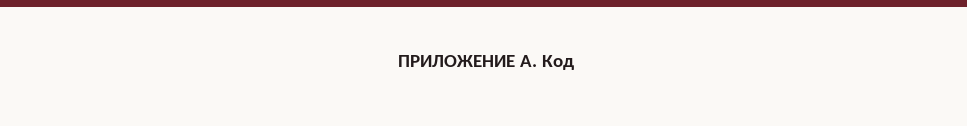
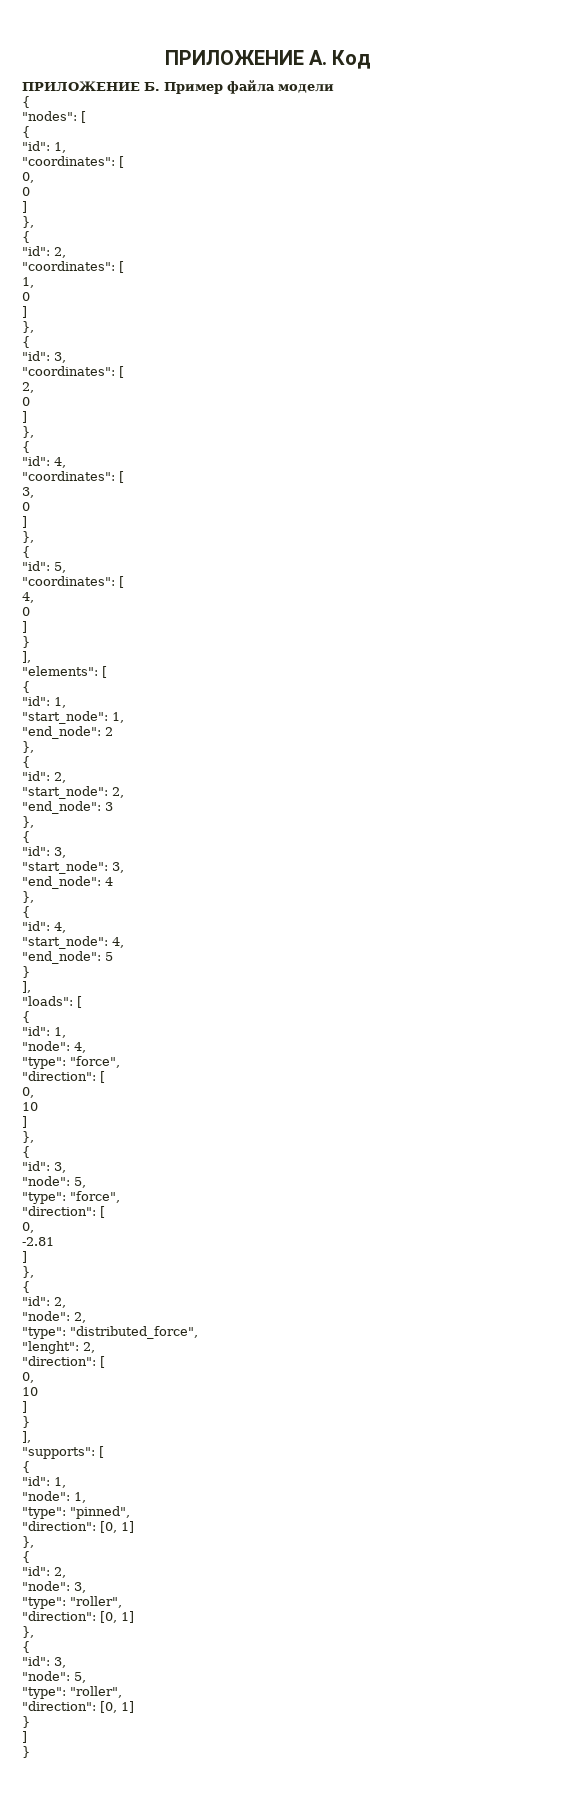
+ ПРИЛОЖЕНИЕ Б. Пример файла модели
+ {
+ "nodes": [
+ {
+ "id": 1,
+ "coordinates": [
+ 0,
+ 0
+ ]
+ },
+ {
+ "id": 2,
+ "coordinates": [
+ 1,
+ 0
+ ]
+ },
+ {
+ "id": 3,
+ "coordinates": [
+ 2,
+ 0
+ ]
+ },
+ {
+ "id": 4,
+ "coordinates": [
+ 3,
+ 0
+ ]
+ },
+ {
+ "id": 5,
+ "coordinates": [
+ 4,
+ 0
+ ]
+ }
+ ],
+ "elements": [
+ {
+ "id": 1,
+ "start_node": 1,
+ "end_node": 2
+ },
+ {
+ "id": 2,
+ "start_node": 2,
+ "end_node": 3
+ },
+ {
+ "id": 3,
+ "start_node": 3,
+ "end_node": 4
+ },
+ {
+ "id": 4,
+ "start_node": 4,
+ "end_node": 5
+ }
+ ],
+ "loads": [
+ {
+ "id": 1,
+ "node": 4,
+ "type": "force",
+ "direction": [
+ 0,
+ 10
+ ]
+ },
+ {
+ "id": 3,
+ "node": 5,
+ "type": "force",
+ "direction": [
+ 0,
+ -2.81
+ ]
+ },
+ {
+ "id": 2,
+ "node": 2,
+ "type": "distributed_force",
+ "lenght": 2,
+ "direction": [
+ 0,
+ 10
+ ]
+ }
+ ],
+ "supports": [
+ {
+ "id": 1,
+ "node": 1,
+ "type": "pinned",
+ "direction": [0, 1]
+ },
+ {
+ "id": 2,
+ "node": 3,
+ "type": "roller",
+ "direction": [0, 1]
+ },
+ {
+ "id": 3,
+ "node": 5,
+ "type": "roller",
+ "direction": [0, 1]
+ }
+ ]
+ }

